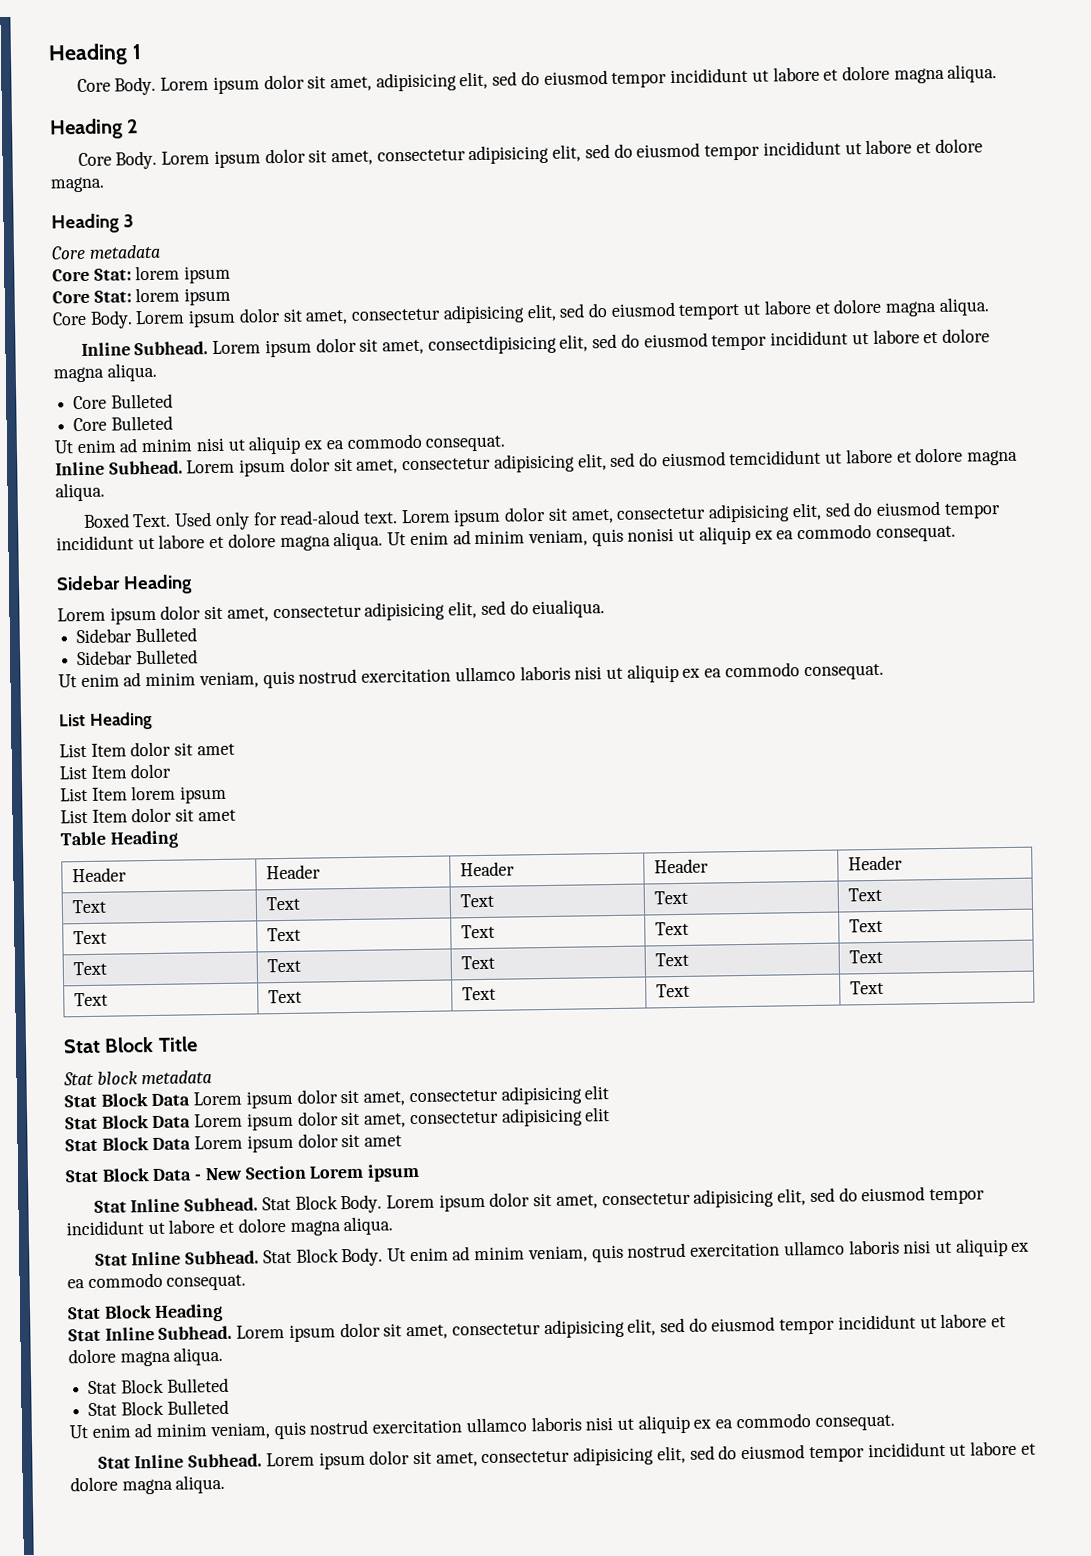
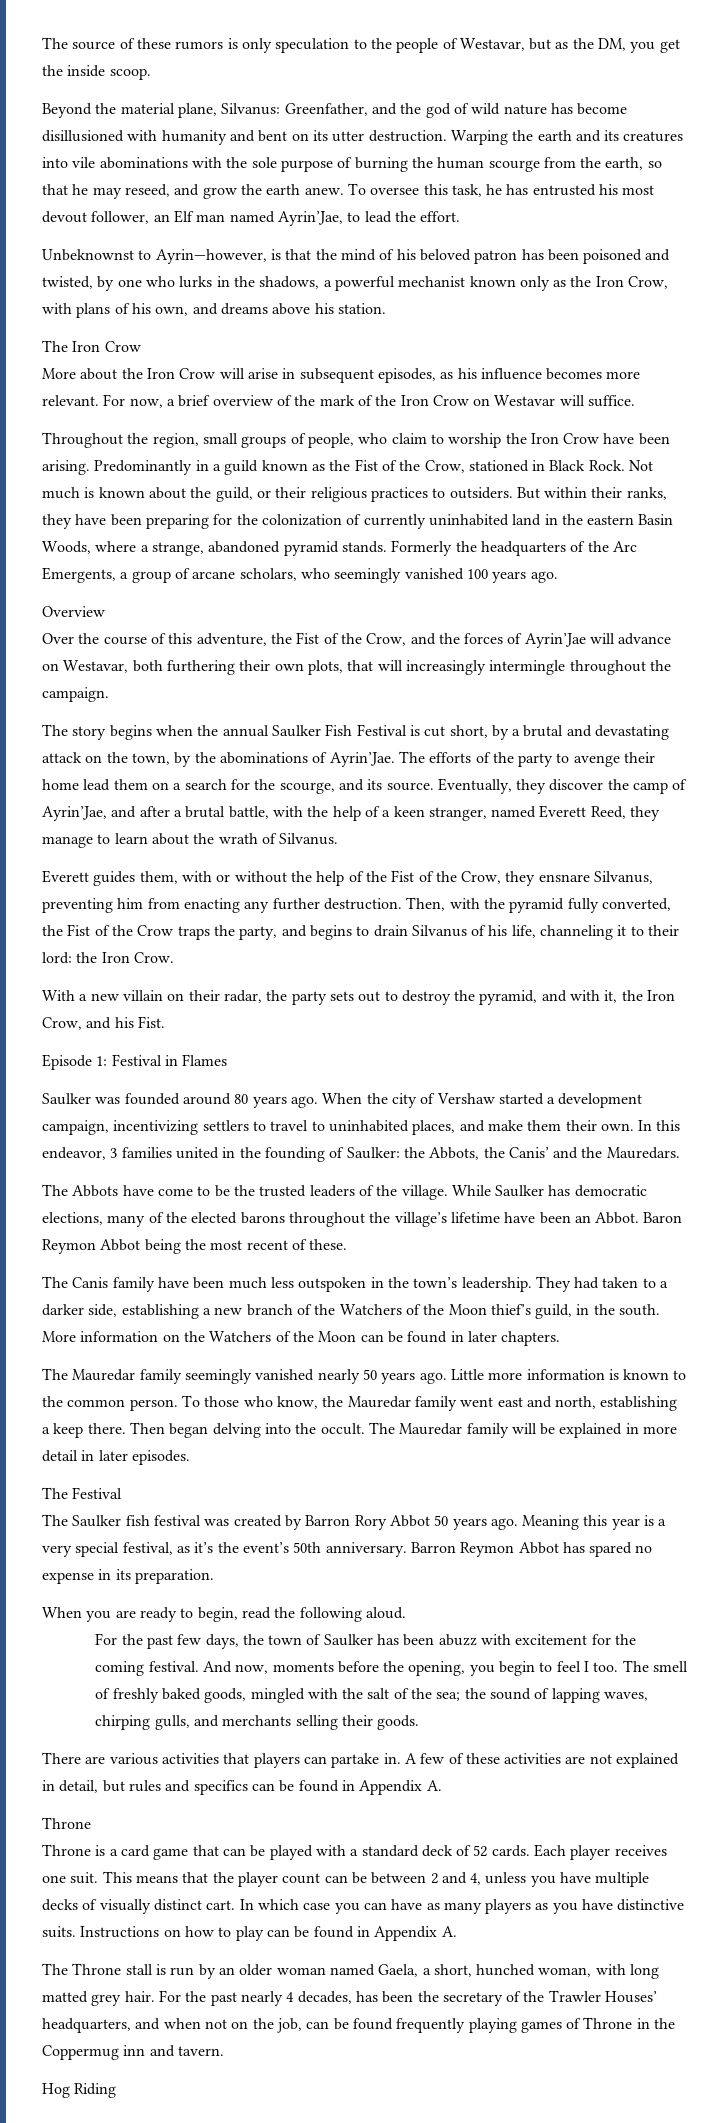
- Heading 1
- Core Body. Lorem ipsum dolor sit amet, adipisicing elit, sed do eiusmod tempor incididunt ut labore et dolore magna aliqua.
- Heading 2
- Core Body. Lorem ipsum dolor sit amet, consectetur adipisicing elit, sed do eiusmod tempor incididunt ut labore et dolore magna.
- Heading 3
- Core metadata
- Core Stat: lorem ipsum
- Core Stat: lorem ipsum
- Core Body. Lorem ipsum dolor sit amet, consectetur adipisicing elit, sed do eiusmod temport ut labore et dolore magna aliqua.
- Inline Subhead. Lorem ipsum dolor sit amet, consectdipisicing elit, sed do eiusmod tempor incididunt ut labore et dolore magna aliqua.
- Core Bulleted
- Core Bulleted
- Ut enim ad minim nisi ut aliquip ex ea commodo consequat.
- Inline Subhead. Lorem ipsum dolor sit amet, consectetur adipisicing elit, sed do eiusmod temcididunt ut labore et dolore magna aliqua.
- Boxed Text. Used only for read-aloud text. Lorem ipsum dolor sit amet, consectetur adipisicing elit, sed do eiusmod tempor incididunt ut labore et dolore magna aliqua. Ut enim ad minim veniam, quis nonisi ut aliquip ex ea commodo consequat.
- Sidebar Heading
- Lorem ipsum dolor sit amet, consectetur adipisicing elit, sed do eiualiqua.
- Sidebar Bulleted
- Sidebar Bulleted
- Ut enim ad minim veniam, quis nostrud exercitation ullamco laboris nisi ut aliquip ex ea commodo consequat.
- List Heading
- List Item dolor sit amet
- List Item dolor
- List Item lorem ipsum
- List Item dolor sit amet
- Table Heading
- Header | Header | Header | Header | Header
- Text | Text | Text | Text | Text
- Text | Text | Text | Text | Text
- Text | Text | Text | Text | Text
- Text | Text | Text | Text | Text
- Stat Block Title
- Stat block metadata
- Stat Block Data Lorem ipsum dolor sit amet, consectetur adipisicing elit
- Stat Block Data Lorem ipsum dolor sit amet, consectetur adipisicing elit
- Stat Block Data Lorem ipsum dolor sit amet
- Stat Block Data - New Section Lorem ipsum
- Stat Inline Subhead. Stat Block Body. Lorem ipsum dolor sit amet, consectetur adipisicing elit, sed do eiusmod tempor incididunt ut labore et dolore magna aliqua.
- Stat Inline Subhead. Stat Block Body. Ut enim ad minim veniam, quis nostrud exercitation ullamco laboris nisi ut aliquip ex ea commodo consequat.
- Stat Block Heading
- Stat Inline Subhead. Lorem ipsum dolor sit amet, consectetur adipisicing elit, sed do eiusmod tempor incididunt ut labore et dolore magna aliqua.
- Stat Block Bulleted
- Stat Block Bulleted
- Ut enim ad minim veniam, quis nostrud exercitation ullamco laboris nisi ut aliquip ex ea commodo consequat.
- Stat Inline Subhead. Lorem ipsum dolor sit amet, consectetur adipisicing elit, sed do eiusmod tempor incididunt ut labore et dolore magna aliqua.
+ The source of these rumors is only speculation to the people of Westavar, but as the DM, you get the inside scoop.
+ Beyond the material plane, Silvanus: Greenfather, and the god of wild nature has become disillusioned with humanity and bent on its utter destruction. Warping the earth and its creatures into vile abominations with the sole purpose of burning the human scourge from the earth, so that he may reseed, and grow the earth anew. To oversee this task, he has entrusted his most devout follower, an Elf man named Ayrin’Jae, to lead the effort.
+ Unbeknownst to Ayrin—however, is that the mind of his beloved patron has been poisoned and twisted, by one who lurks in the shadows, a powerful mechanist known only as the Iron Crow, with plans of his own, and dreams above his station.
+ The Iron Crow
+ More about the Iron Crow will arise in subsequent episodes, as his influence becomes more relevant. For now, a brief overview of the mark of the Iron Crow on Westavar will suffice.
+ Throughout the region, small groups of people, who claim to worship the Iron Crow have been arising. Predominantly in a guild known as the Fist of the Crow, stationed in Black Rock. Not much is known about the guild, or their religious practices to outsiders. But within their ranks, they have been preparing for the colonization of currently uninhabited land in the eastern Basin Woods, where a strange, abandoned pyramid stands. Formerly the headquarters of the Arc Emergents, a group of arcane scholars, who seemingly vanished 100 years ago.
+ Overview
+ Over the course of this adventure, the Fist of the Crow, and the forces of Ayrin’Jae will advance on Westavar, both furthering their own plots, that will increasingly intermingle throughout the campaign.
+ The story begins when the annual Saulker Fish Festival is cut short, by a brutal and devastating attack on the town, by the abominations of Ayrin’Jae. The efforts of the party to avenge their home lead them on a search for the scourge, and its source. Eventually, they discover the camp of Ayrin’Jae, and after a brutal battle, with the help of a keen stranger, named Everett Reed, they manage to learn about the wrath of Silvanus.
+ Everett guides them, with or without the help of the Fist of the Crow, they ensnare Silvanus, preventing him from enacting any further destruction. Then, with the pyramid fully converted, the Fist of the Crow traps the party, and begins to drain Silvanus of his life, channeling it to their lord: the Iron Crow.
+ With a new villain on their radar, the party sets out to destroy the pyramid, and with it, the Iron Crow, and his Fist.
+ Episode 1: Festival in Flames
+ Saulker was founded around 80 years ago. When the city of Vershaw started a development campaign, incentivizing settlers to travel to uninhabited places, and make them their own. In this endeavor, 3 families united in the founding of Saulker: the Abbots, the Canis’ and the Mauredars.
+ The Abbots have come to be the trusted leaders of the village. While Saulker has democratic elections, many of the elected barons throughout the village’s lifetime have been an Abbot. Baron Reymon Abbot being the most recent of these.
+ The Canis family have been much less outspoken in the town’s leadership. They had taken to a darker side, establishing a new branch of the Watchers of the Moon thief’s guild, in the south. More information on the Watchers of the Moon can be found in later chapters.
+ The Mauredar family seemingly vanished nearly 50 years ago. Little more information is known to the common person. To those who know, the Mauredar family went east and north, establishing a keep there. Then began delving into the occult. The Mauredar family will be explained in more detail in later episodes.
+ The Festival
+ The Saulker fish festival was created by Barron Rory Abbot 50 years ago. Meaning this year is a very special festival, as it’s the event’s 50th anniversary. Barron Reymon Abbot has spared no expense in its preparation.
+ When you are ready to begin, read the following aloud.
+ For the past few days, the town of Saulker has been abuzz with excitement for the coming festival. And now, moments before the opening, you begin to feel I too. The smell of freshly baked goods, mingled with the salt of the sea; the sound of lapping waves, chirping gulls, and merchants selling their goods.
+ There are various activities that players can partake in. A few of these activities are not explained in detail, but rules and specifics can be found in Appendix A.
+ Throne
+ Throne is a card game that can be played with a standard deck of 52 cards. Each player receives one suit. This means that the player count can be between 2 and 4, unless you have multiple decks of visually distinct cart. In which case you can have as many players as you have distinctive suits. Instructions on how to play can be found in Appendix A.
+ The Throne stall is run by an older woman named Gaela, a short, hunched woman, with long matted grey hair. For the past nearly 4 decades, has been the secretary of the Trawler Houses’ headquarters, and when not on the job, can be found frequently playing games of Throne in the Coppermug inn and tavern.
+ Hog Riding

